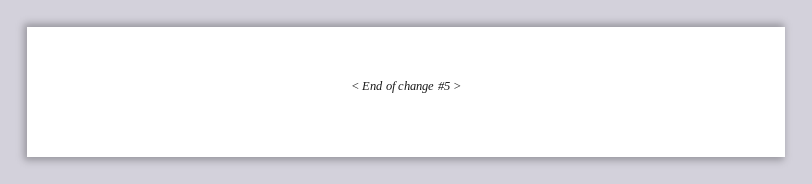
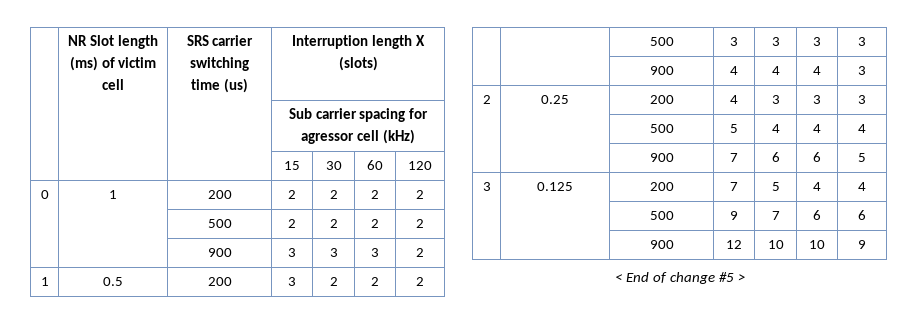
+ | NR Slot length (ms) of victim cell | SRS carrier switching time (us) | Interruption length X (slots)
+ | | | Sub carrier spacing for agressor cell (kHz)
+ | | | 15 | 30 | 60 | 120
+ 0 | 1 | 200 | 2 | 2 | 2 | 2
+ | | 500 | 2 | 2 | 2 | 2
+ | | 900 | 3 | 3 | 3 | 2
+ 1 | 0.5 | 200 | 3 | 2 | 2 | 2
+ | | 500 | 3 | 3 | 3 | 3
+ | | 900 | 4 | 4 | 4 | 3
+ 2 | 0.25 | 200 | 4 | 3 | 3 | 3
+ | | 500 | 5 | 4 | 4 | 4
+ | | 900 | 7 | 6 | 6 | 5
+ 3 | 0.125 | 200 | 7 | 5 | 4 | 4
+ | | 500 | 9 | 7 | 6 | 6
+ | | 900 | 12 | 10 | 10 | 9

